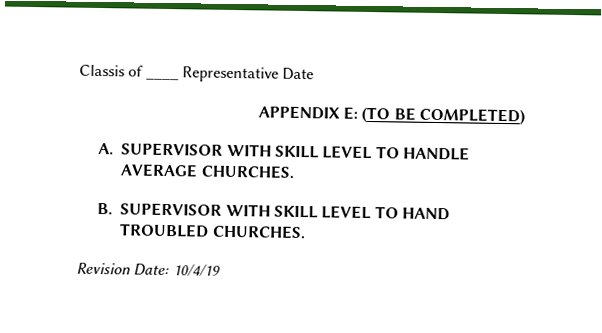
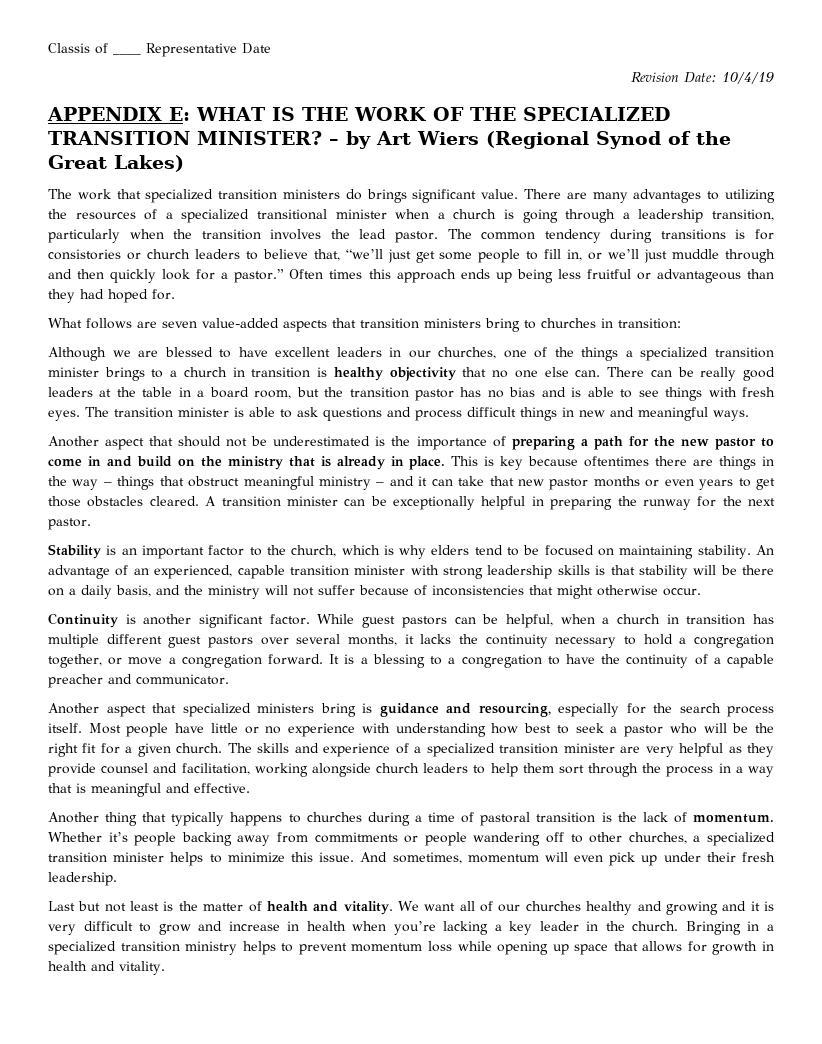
- APPENDIX E: (TO BE COMPLETED)
- A. SUPERVISOR WITH SKILL LEVEL TO HANDLE AVERAGE CHURCHES.
- B. SUPERVISOR WITH SKILL LEVEL TO HAND TROUBLED CHURCHES.
  Revision Date: 10/4/19
+ APPENDIX E: WHAT IS THE WORK OF THE SPECIALIZED TRANSITION MINISTER? – by Art Wiers (Regional Synod of the Great Lakes)
+ The work that specialized transition ministers do brings significant value. There are many advantages to utilizing the resources of a specialized transitional minister when a church is going through a leadership transition, particularly when the transition involves the lead pastor. The common tendency during transitions is for consistories or church leaders to believe that, “we’ll just get some people to fill in, or we’ll just muddle through and then quickly look for a pastor.” Often times this approach ends up being less fruitful or advantageous than they had hoped for.
+ What follows are seven value-added aspects that transition ministers bring to churches in transition:
+ Although we are blessed to have excellent leaders in our churches, one of the things a specialized transition minister brings to a church in transition is healthy objectivity that no one else can. There can be really good leaders at the table in a board room, but the transition pastor has no bias and is able to see things with fresh eyes. The transition minister is able to ask questions and process difficult things in new and meaningful ways.
+ Another aspect that should not be underestimated is the importance of preparing a path for the new pastor to come in and build on the ministry that is already in place. This is key because oftentimes there are things in the way – things that obstruct meaningful ministry – and it can take that new pastor months or even years to get those obstacles cleared. A transition minister can be exceptionally helpful in preparing the runway for the next pastor.
+ Stability is an important factor to the church, which is why elders tend to be focused on maintaining stability. An advantage of an experienced, capable transition minister with strong leadership skills is that stability will be there on a daily basis, and the ministry will not suffer because of inconsistencies that might otherwise occur.
+ Continuity is another significant factor. While guest pastors can be helpful, when a church in transition has multiple different guest pastors over several months, it lacks the continuity necessary to hold a congregation together, or move a congregation forward. It is a blessing to a congregation to have the continuity of a capable preacher and communicator.
+ Another aspect that specialized ministers bring is guidance and resourcing, especially for the search process itself. Most people have little or no experience with understanding how best to seek a pastor who will be the right fit for a given church. The skills and experience of a specialized transition minister are very helpful as they provide counsel and facilitation, working alongside church leaders to help them sort through the process in a way that is meaningful and effective.
+ Another thing that typically happens to churches during a time of pastoral transition is the lack of momentum. Whether it’s people backing away from commitments or people wandering off to other churches, a specialized transition minister helps to minimize this issue. And sometimes, momentum will even pick up under their fresh leadership.
+ Last but not least is the matter of health and vitality. We want all of our churches healthy and growing and it is very difficult to grow and increase in health when you’re lacking a key leader in the church. Bringing in a specialized transition ministry helps to prevent momentum loss while opening up space that allows for growth in health and vitality.

